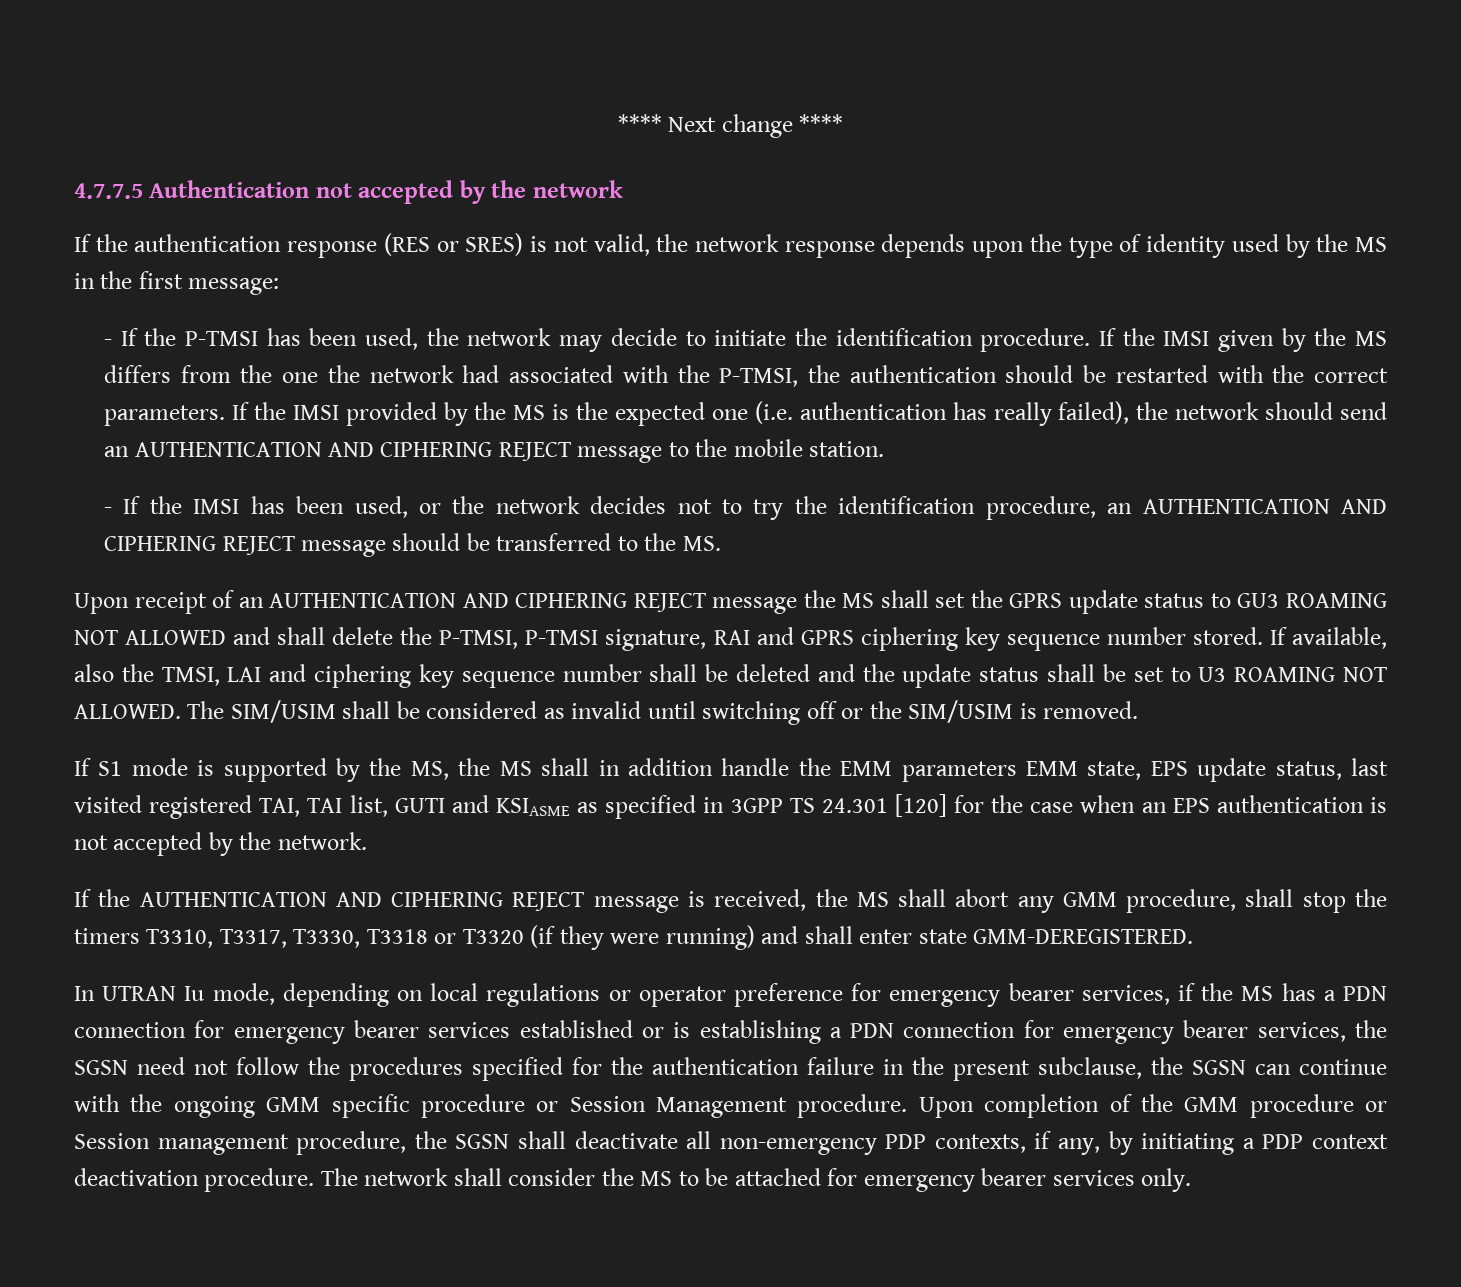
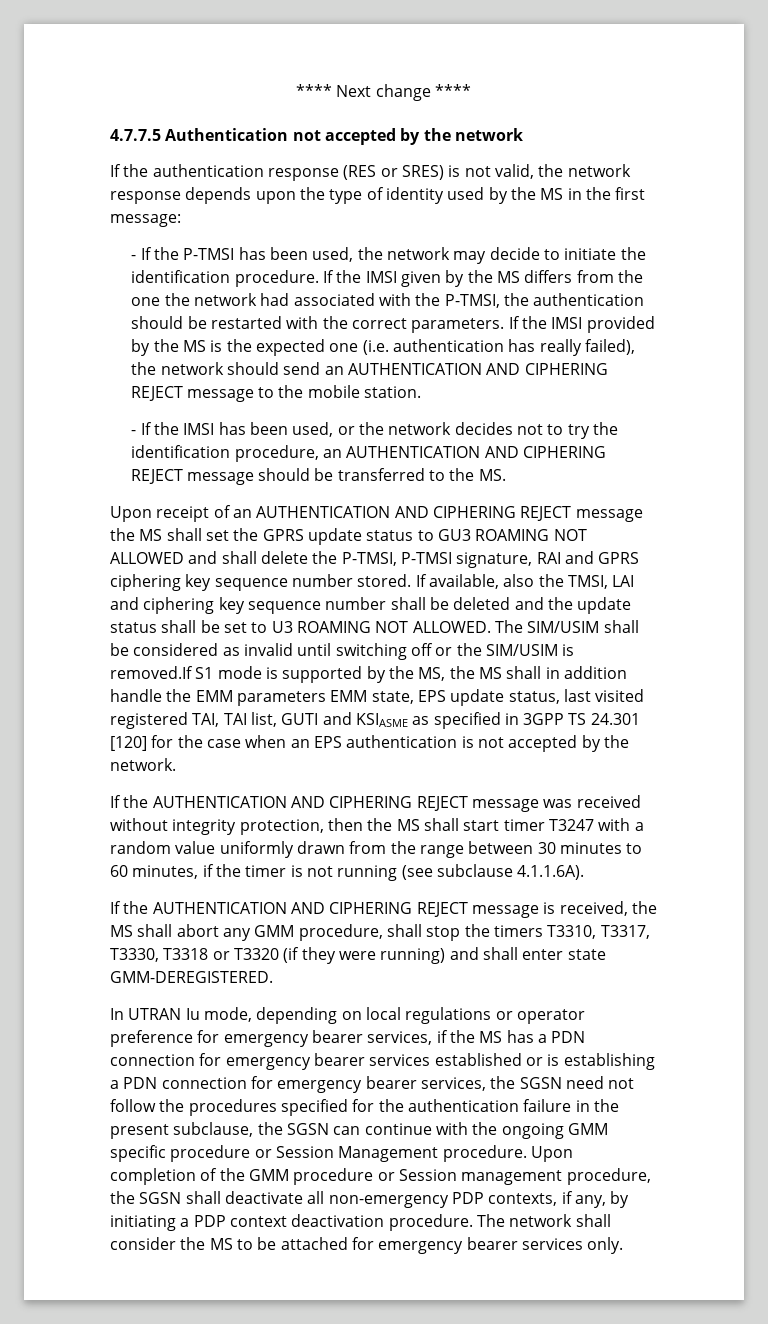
- The SIM/USIM shall be considered as invalid until switching off or the SIM/USIM is removed.
- If S1 mode is supported by the MS, the MS shall in addition handle the EMM parameters EMM state, EPS update status, last visited registered TAI, TAI list, GUTI and KSIASME as specified in 3GPP TS 24.301 [120] for the case when an EPS authentication is not accepted by the network.
+ The SIM/USIM shall be considered as invalid until switching off or the SIM/USIM is removed.If S1 mode is supported by the MS, the MS shall in addition handle the EMM parameters EMM state, EPS update status, last visited registered TAI, TAI list, GUTI and KSIASME as specified in 3GPP TS 24.301 [120] for the case when an EPS authentication is not accepted by the network.
+ If the AUTHENTICATION AND CIPHERING REJECT message was received without integrity protection, then the MS shall start timer T3247 with a random value uniformly drawn from the range between 30 minutes to 60 minutes, if the timer is not running (see subclause 4.1.1.6A).

